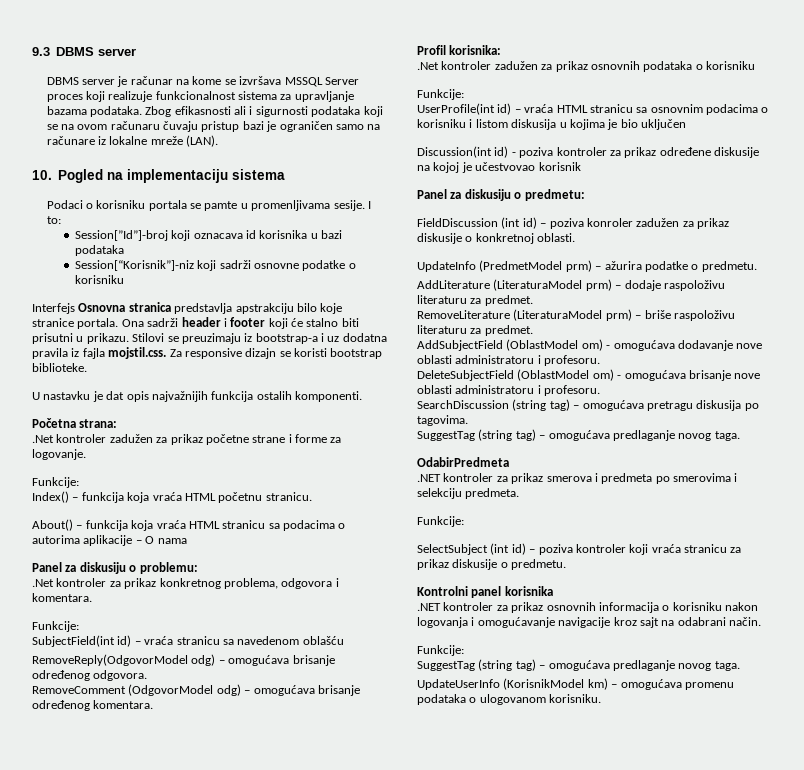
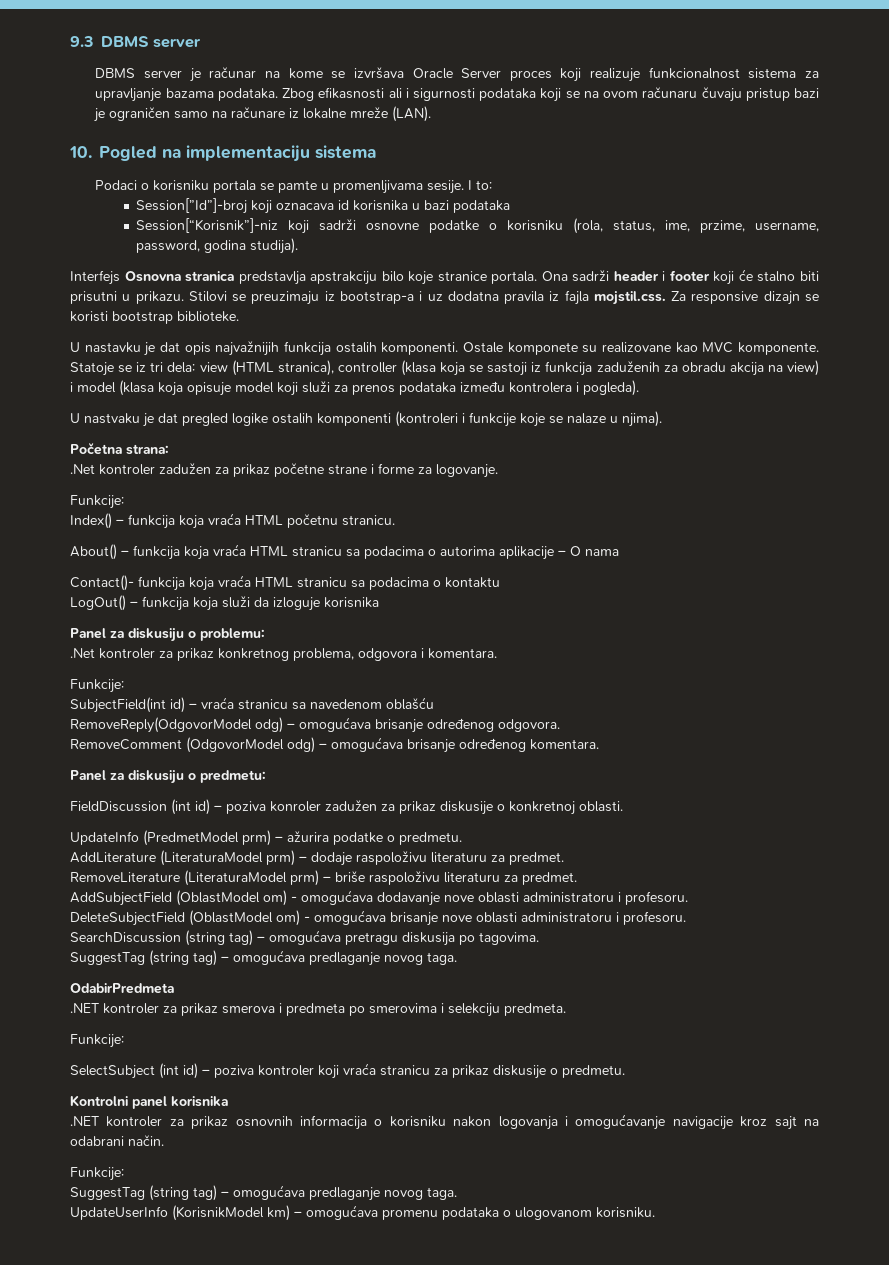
- DBMS server je računar na kome se izvršava MSSQL Server proces koji realizuje funkcionalnost sistema za upravljanje bazama podataka.
+ DBMS server je računar na kome se izvršava Oracle Server proces koji realizuje funkcionalnost sistema za upravljanje bazama podataka.
- Session[“Korisnik”]-niz koji sadrži osnovne podatke o korisniku
+ Session[“Korisnik”]-niz koji sadrži osnovne podatke o korisniku (rola, status, ime, przime, username, password, godina studija).
+ Ostale komponete su realizovane kao MVC komponente. Statoje se iz tri dela: view (HTML stranica), controller (klasa koja se sastoji iz funkcija zaduženih za obradu akcija na view) i model (klasa koja opisuje model koji služi za prenos podataka između kontrolera i pogleda).
+ U nastvaku je dat pregled logike ostalih komponenti (kontroleri i funkcije koje se nalaze u njima).
+ Contact()- funkcija koja vraća HTML stranicu sa podacima o kontaktu
+ LogOut() – funkcija koja služi da izloguje korisnika
- Profil korisnika:
- .Net kontroler zadužen za prikaz osnovnih podataka o korisniku
- Funkcije:
- UserProfile(int id) – vraća HTML stranicu sa osnovnim podacima o korisniku i listom diskusija u kojima je bio uključen
- Discussion(int id) - poziva kontroler za prikaz određene diskusije na kojoj je učestvovao korisnik

